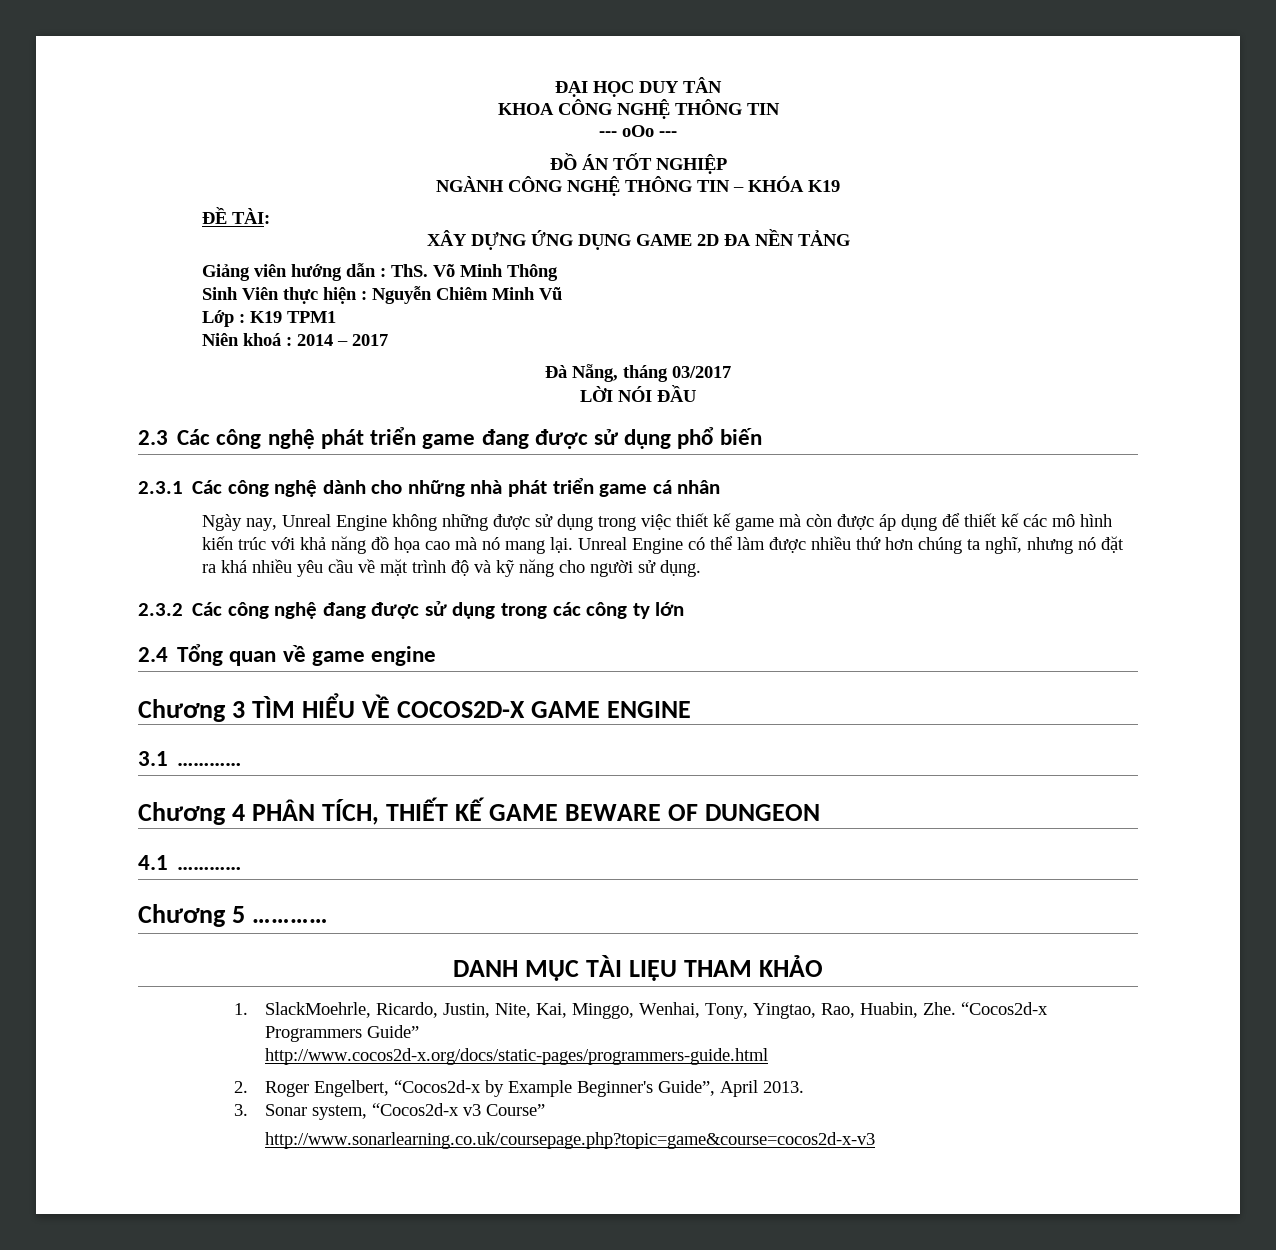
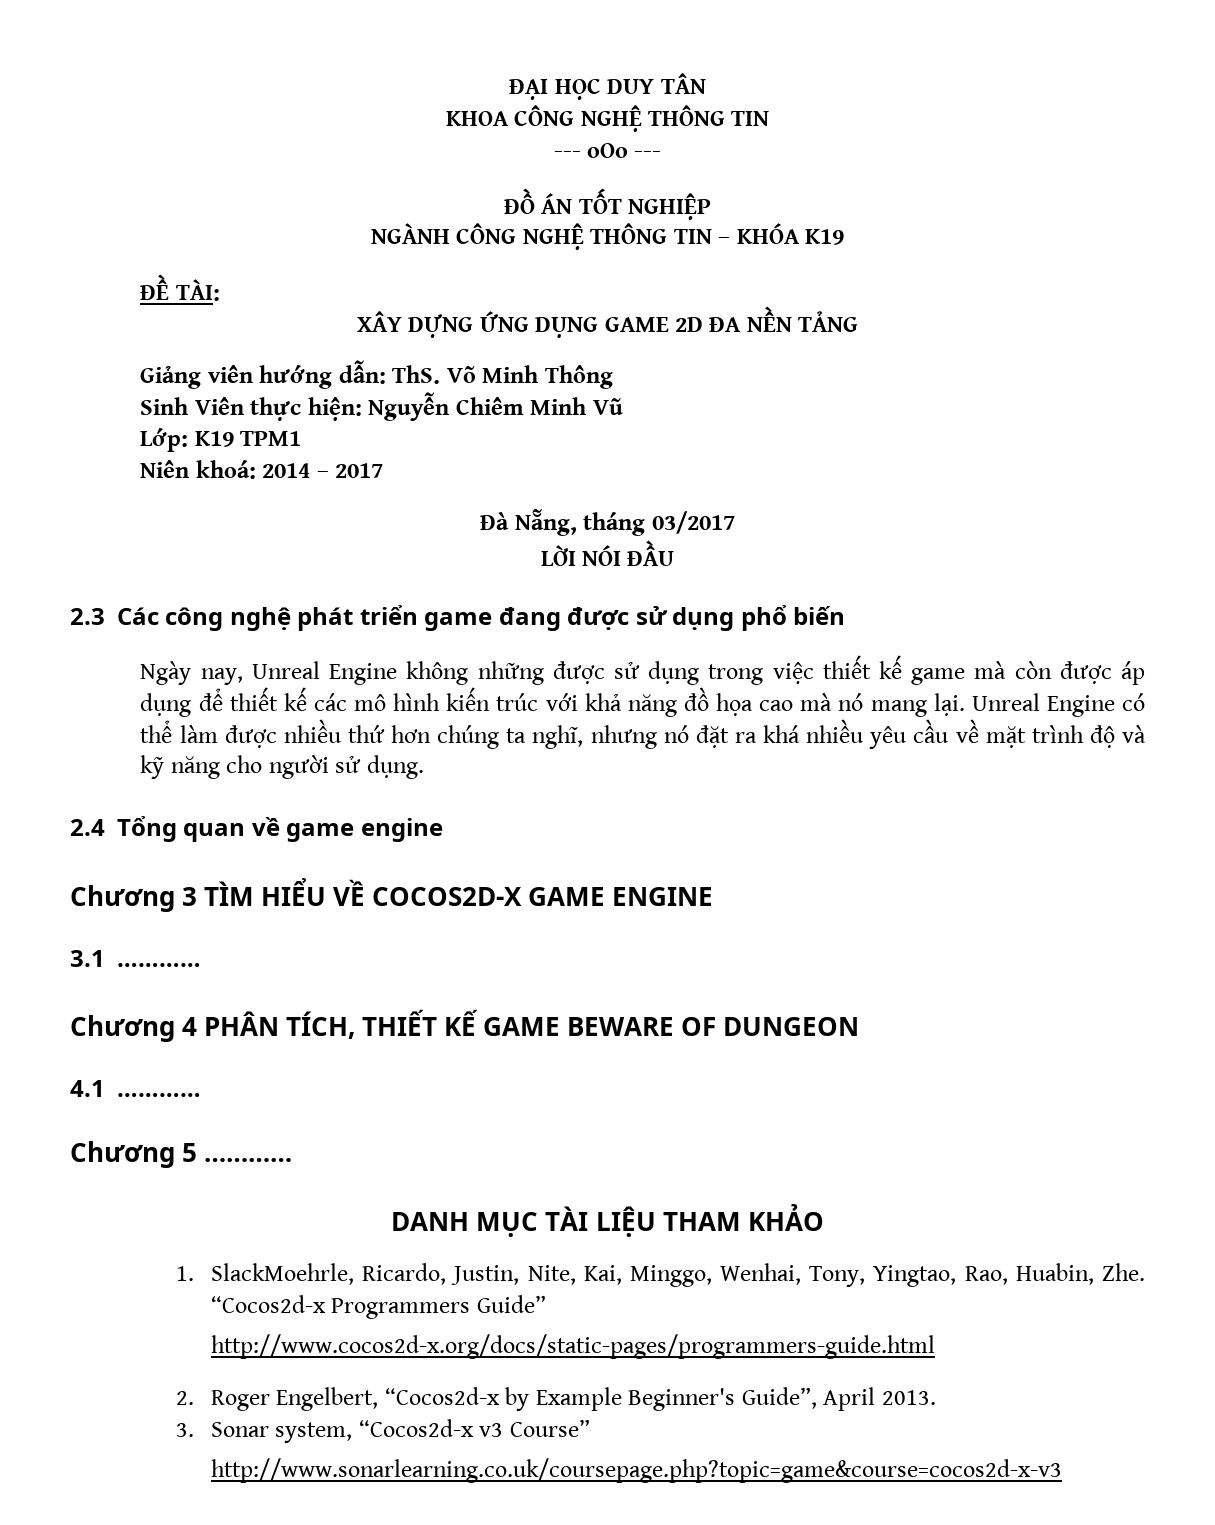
- Giảng viên hướng dẫn : ThS. Võ Minh Thông
+ Giảng viên hướng dẫn: ThS. Võ Minh Thông
- Sinh Viên thực hiện : Nguyễn Chiêm Minh Vũ
+ Sinh Viên thực hiện: Nguyễn Chiêm Minh Vũ
- Lớp : K19 TPM1
+ Lớp: K19 TPM1
- Niên khoá : 2014 – 2017
+ Niên khoá: 2014 – 2017
- 2.3.1 Các công nghệ dành cho những nhà phát triển game cá nhân
- 2.3.2 Các công nghệ đang được sử dụng trong các công ty lớn

